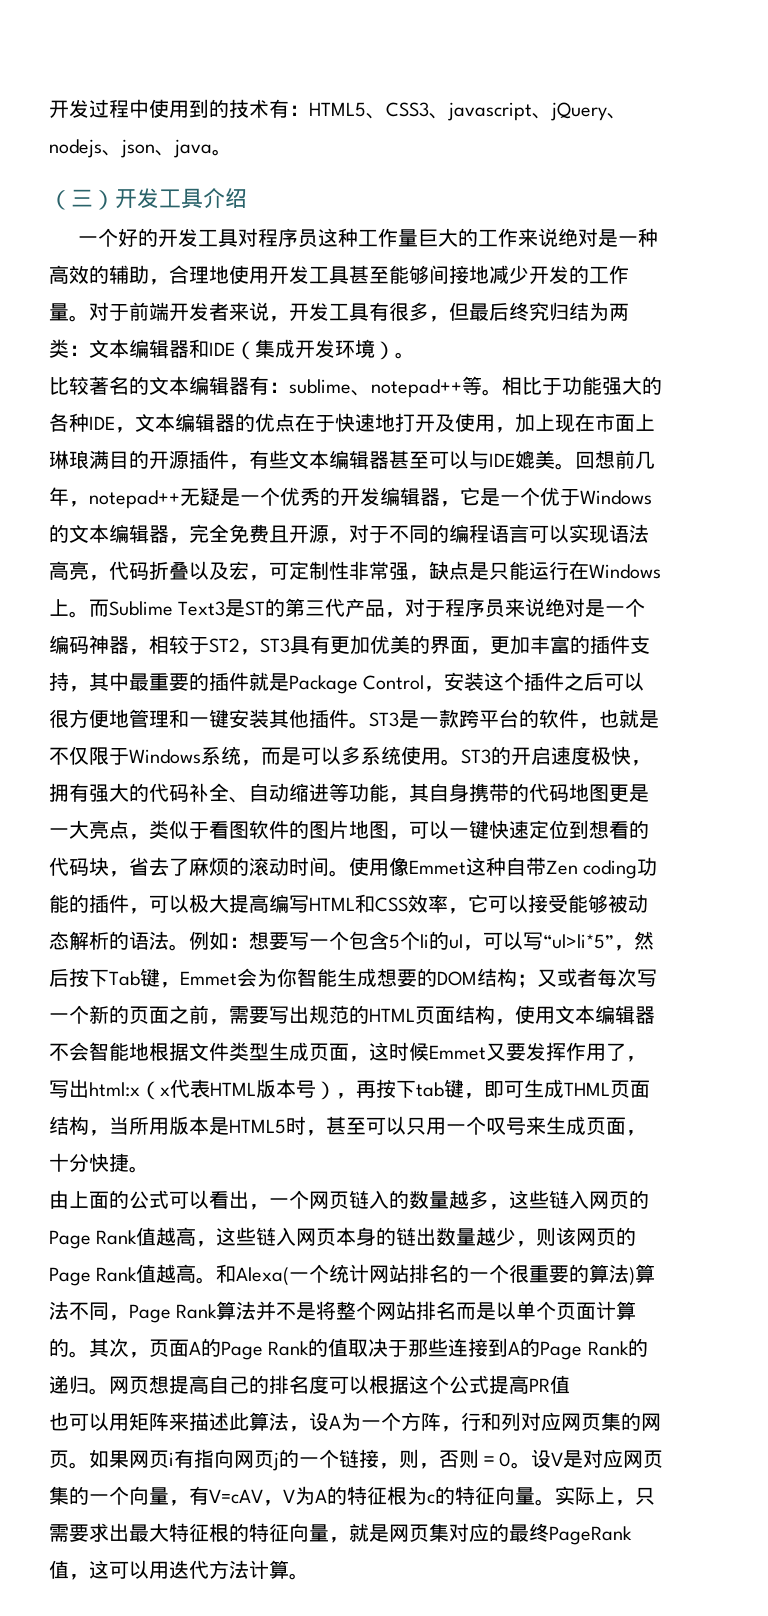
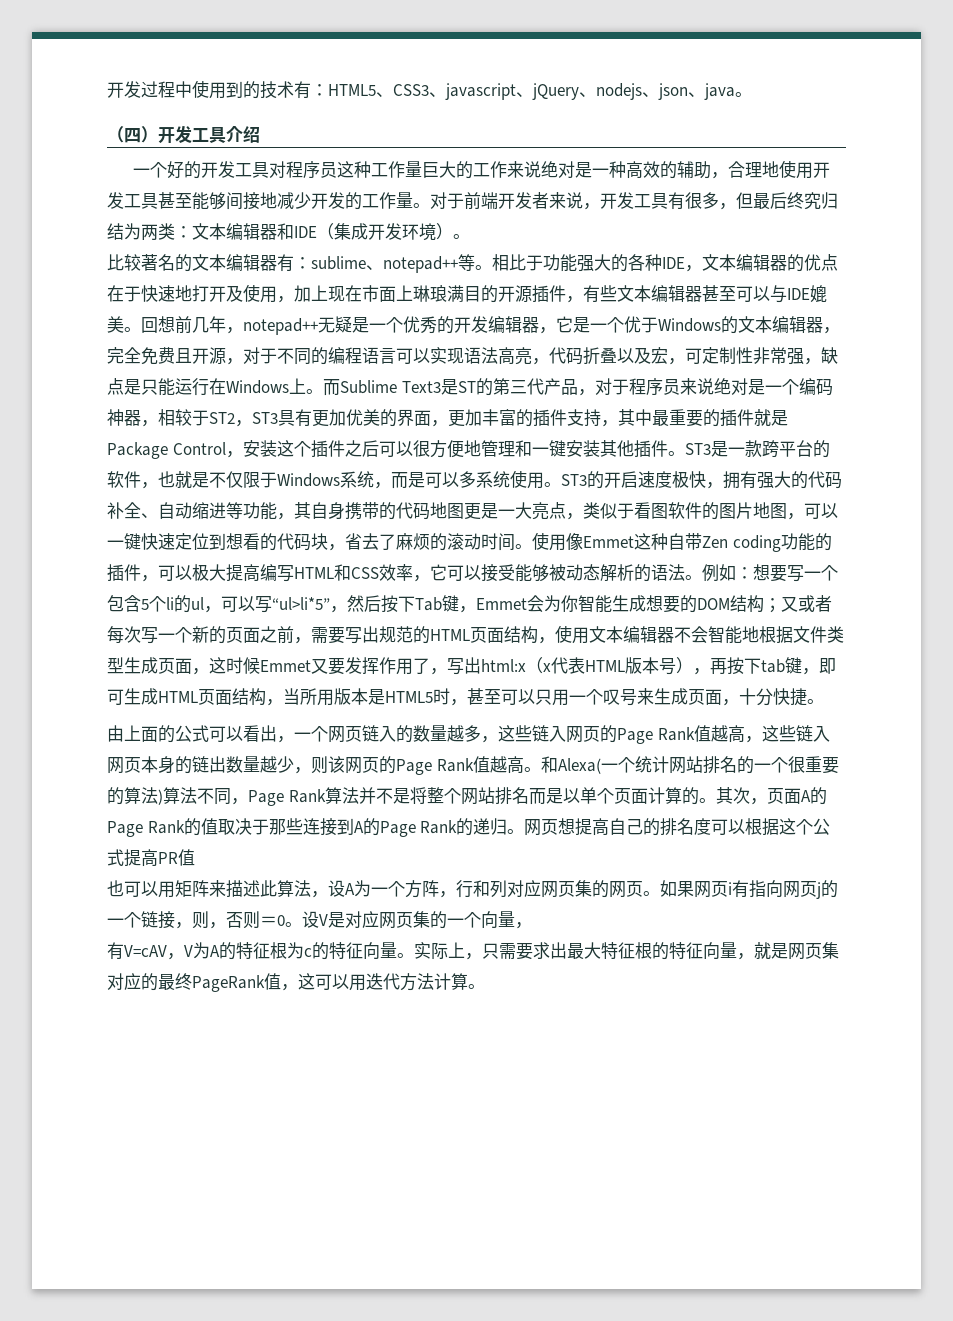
- （三）开发工具介绍
+ （四）开发工具介绍
- 又或者每次写一个新的页面之前，需要写出规范的HTML页面结构，使用文本编辑器不会智能地根据文件类型生成页面，这时候Emmet又要发挥作用了，写出html:x（x代表HTML版本号），再按下tab键，即可生成THML页面结构，当所用版本是HTML5时，甚至可以只用一个叹号来生成页面，十分快捷。
+ 又或者每次写一个新的页面之前，需要写出规范的HTML页面结构，使用文本编辑器不会智能地根据文件类型生成页面，这时候Emmet又要发挥作用了，写出html:x（x代表HTML版本号），再按下tab键，即可生成HTML页面结构，当所用版本是HTML5时，甚至可以只用一个叹号来生成页面，十分快捷。
- 设V是对应网页集的一个向量，有V=cAV，V为A的特征根为c的特征向量。
+ 设V是对应网页集的一个向量，
+ 有V=cAV，V为A的特征根为c的特征向量。

